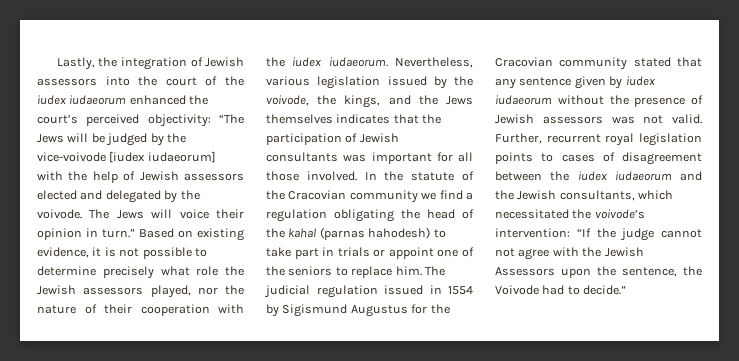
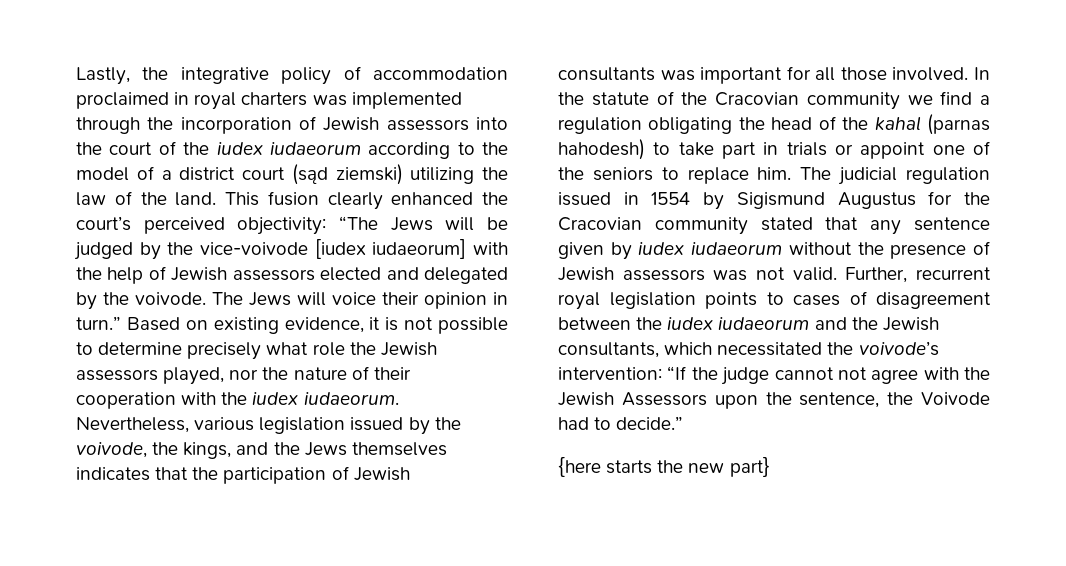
- Lastly, the integration of Jewish assessors into the court of the iudex iudaeorum enhanced the court’s perceived objectivity: “The Jews will be judged by the vice-voivode [iudex iudaeorum] with the help of Jewish assessors elected and delegated by the voivode.
+ Lastly, the integrative policy of accommodation proclaimed in royal charters was implemented through the incorporation of Jewish assessors into the court of the iudex iudaeorum according to the model of a district court (sąd ziemski) utilizing the law of the land. This fusion clearly enhanced the court’s perceived objectivity: “The Jews will be judged by the vice-voivode [iudex iudaeorum] with the help of Jewish assessors elected and delegated by the voivode.
+ {here starts the new part}

